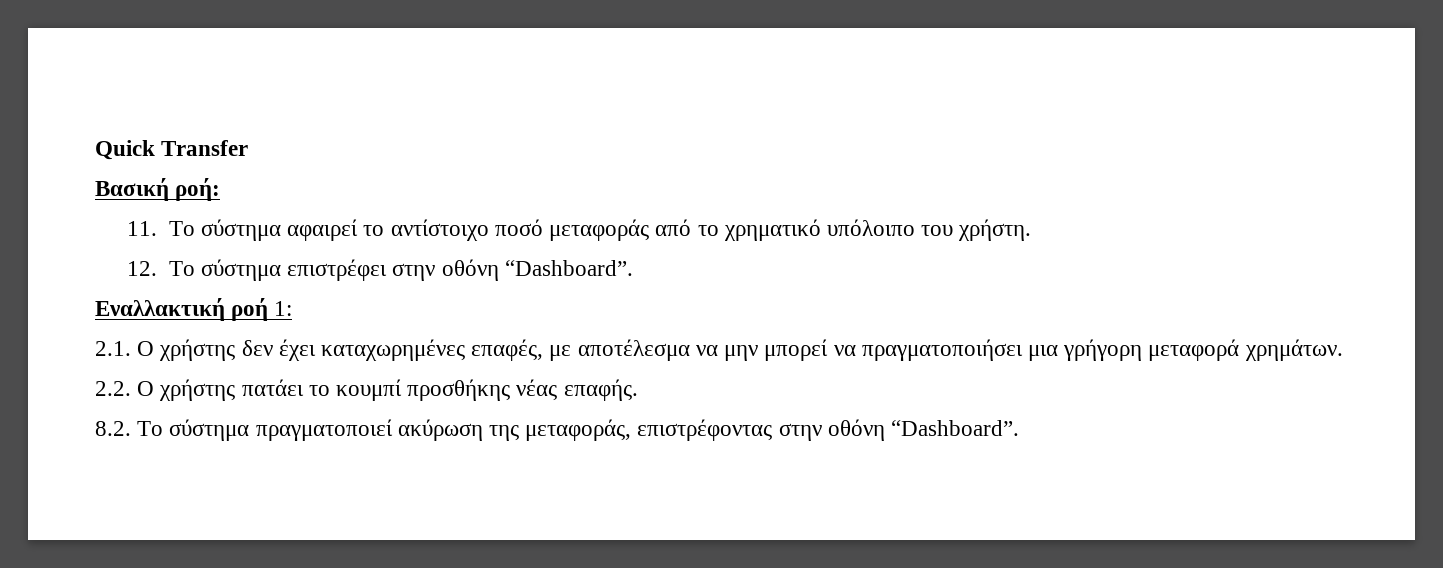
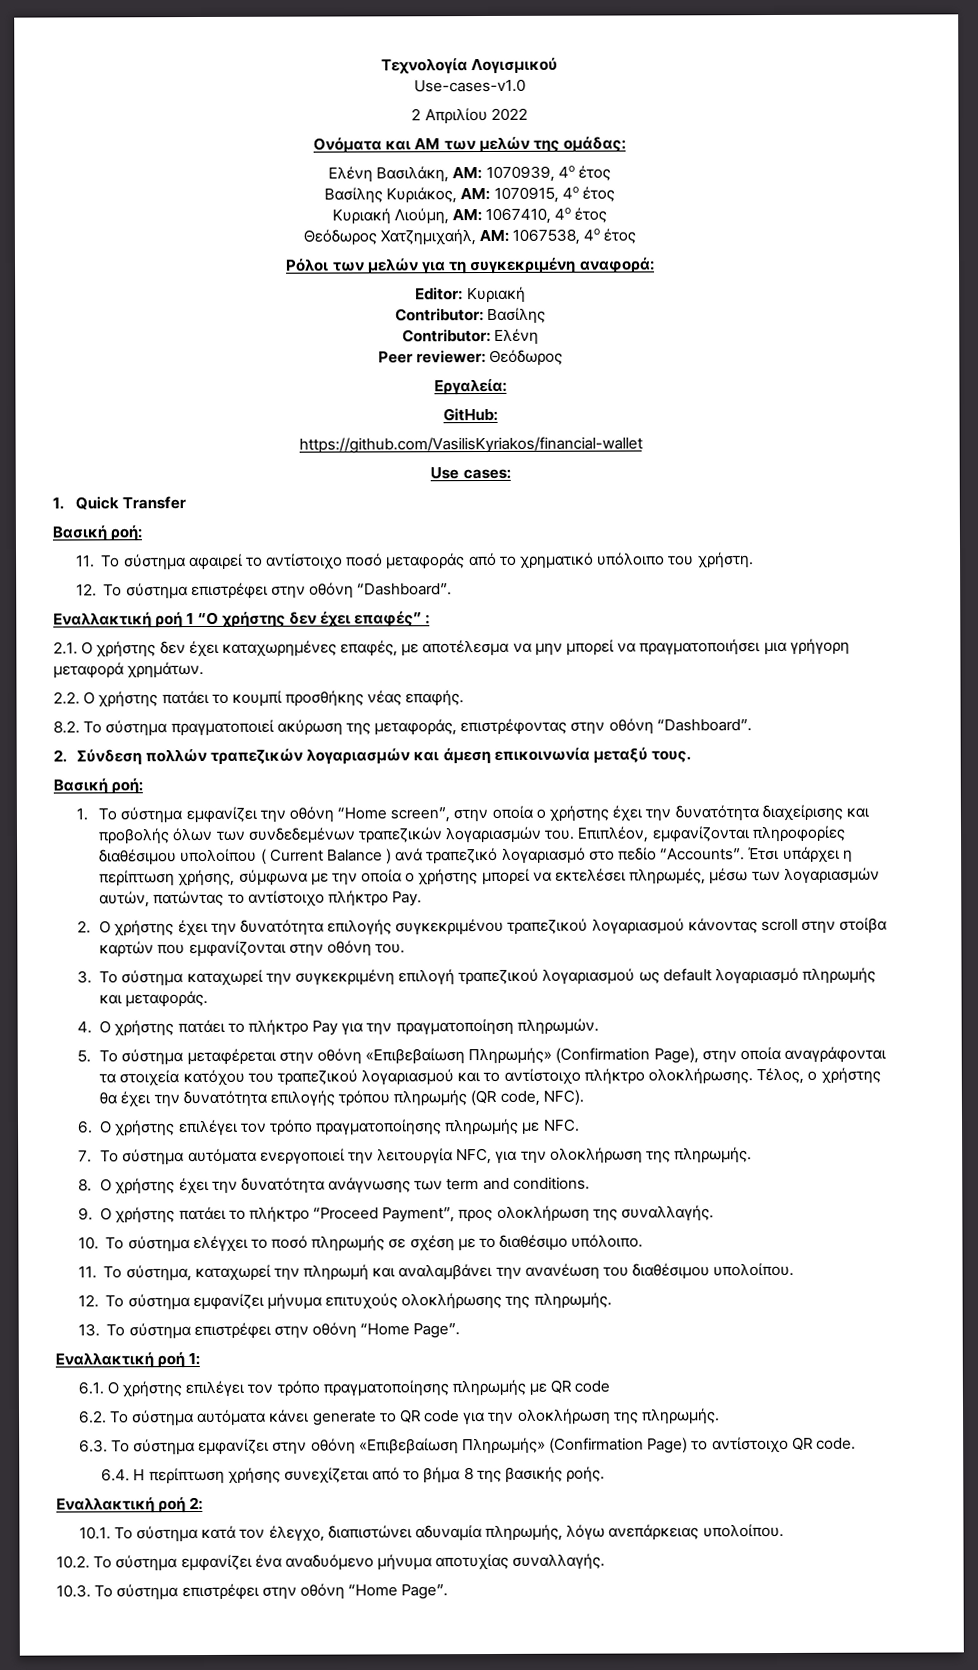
- Quick Transfer
+ Τεχνολογία Λογισμικού
+ Use-cases-v1.0
+ 2 Απριλίου 2022
+ Ονόματα και ΑΜ των μελών της ομάδας:
+ Ελένη Βασιλάκη, ΑΜ: 1070939, 4ο έτος
+ Βασίλης Κυριάκος, ΑΜ: 1070915, 4ο έτος
+ Κυριακή Λιούμη, ΑΜ: 1067410, 4ο έτος
+ Θεόδωρος Χατζημιχαήλ, ΑΜ: 1067538, 4ο έτος
+ Ρόλοι των μελών για τη συγκεκριμένη αναφορά:
+ Editor: Κυριακή
+ Contributor: Βασίλης
+ Contributor: Ελένη
+ Peer reviewer: Θεόδωρος
+ Εργαλεία:
+ GitHub:
+ https://github.com/VasilisKyriakos/financial-wallet
+ Use cases:
+ 1. Quick Transfer
- Εναλλακτική ροή 1:
+ Εναλλακτική ροή 1 “Ο χρήστης δεν έχει επαφές” :
+ 2. Σύνδεση πολλών τραπεζικών λογαριασμών και άμεση επικοινωνία μεταξύ τους.
+ Βασική ροή:
+ 1. Το σύστημα εμφανίζει την οθόνη “Home screen”, στην οποία ο χρήστης έχει την δυνατότητα διαχείρισης και προβολής όλων των συνδεδεμένων τραπεζικών λογαριασμών του. Επιπλέον, εμφανίζονται πληροφορίες διαθέσιμου υπολοίπου ( Current Balance ) ανά τραπεζικό λογαριασμό στο πεδίο “Accounts”. Έτσι υπάρχει η περίπτωση χρήσης, σύμφωνα με την οποία ο χρήστης μπορεί να εκτελέσει πληρωμές, μέσω των λογαριασμών αυτών, πατώντας το αντίστοιχο πλήκτρο Pay.
+ 2. Ο χρήστης έχει την δυνατότητα επιλογής συγκεκριμένου τραπεζικού λογαριασμού κάνοντας scroll στην στοίβα καρτών που εμφανίζονται στην οθόνη του.
+ 3. Το σύστημα καταχωρεί την συγκεκριμένη επιλογή τραπεζικού λογαριασμού ως default λογαριασμό πληρωμής και μεταφοράς.
+ 4. Ο χρήστης πατάει το πλήκτρο Pay για την πραγματοποίηση πληρωμών.
+ 5. Το σύστημα μεταφέρεται στην οθόνη «Επιβεβαίωση Πληρωμής» (Confirmation Page), στην οποία αναγράφονται τα στοιχεία κατόχου του τραπεζικού λογαριασμού και το αντίστοιχο πλήκτρο ολοκλήρωσης. Τέλος, ο χρήστης θα έχει την δυνατότητα επιλογής τρόπου πληρωμής (QR code, NFC).
+ 6. Ο χρήστης επιλέγει τον τρόπο πραγματοποίησης πληρωμής με NFC.
+ 7. To σύστημα αυτόματα ενεργοποιεί την λειτουργία NFC, για την ολοκλήρωση της πληρωμής.
+ 8. Ο χρήστης έχει την δυνατότητα ανάγνωσης των term and conditions.
+ 9. Ο χρήστης πατάει το πλήκτρο “Proceed Payment”, προς ολοκλήρωση της συναλλαγής.
+ 10. Το σύστημα ελέγχει το ποσό πληρωμής σε σχέση με το διαθέσιμο υπόλοιπο.
+ 11. Το σύστημα, καταχωρεί την πληρωμή και αναλαμβάνει την ανανέωση του διαθέσιμου υπολοίπου.
+ 12. Το σύστημα εμφανίζει μήνυμα επιτυχούς ολοκλήρωσης της πληρωμής.
+ 13. Το σύστημα επιστρέφει στην οθόνη “Home Page”.
+ Εναλλακτική ροή 1:
+ 6.1. Ο χρήστης επιλέγει τον τρόπο πραγματοποίησης πληρωμής με QR code
+ 6.2. To σύστημα αυτόματα κάνει generate το QR code για την ολοκλήρωση της πληρωμής.
+ 6.3. Το σύστημα εμφανίζει στην οθόνη «Επιβεβαίωση Πληρωμής» (Confirmation Page) το αντίστοιχο QR code.
+ 6.4. Η περίπτωση χρήσης συνεχίζεται από το βήμα 8 της βασικής ροής.
+ Εναλλακτική ροή 2:
+ 10.1. Το σύστημα κατά τον έλεγχο, διαπιστώνει αδυναμία πληρωμής, λόγω ανεπάρκειας υπολοίπου.
+ 10.2. Το σύστημα εμφανίζει ένα αναδυόμενο μήνυμα αποτυχίας συναλλαγής.
+ 10.3. Το σύστημα επιστρέφει στην οθόνη “Home Page”.

